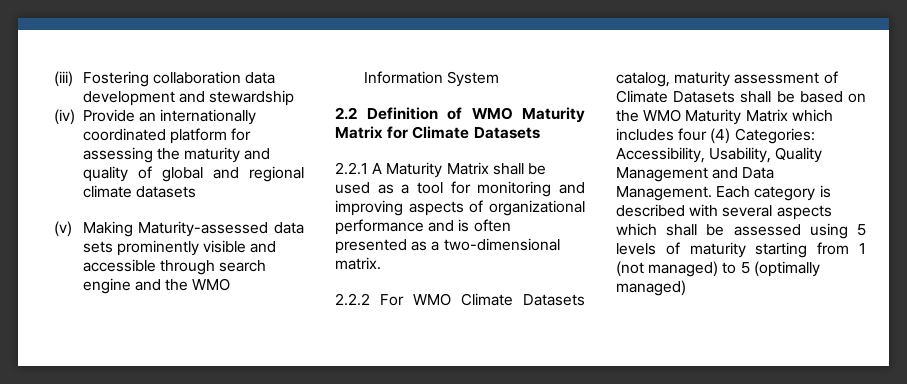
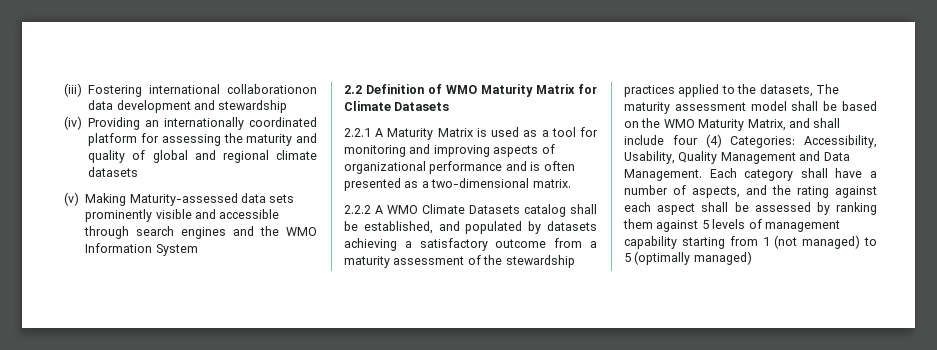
- (iii) Fostering collaboration data development and stewardship
+ (iii) Fostering international collaborationon data development and stewardship
- (iv) Provide an internationally coordinated platform for assessing the maturity and quality of global and regional climate datasets
+ (iv) Providing an internationally coordinated platform for assessing the maturity and quality of global and regional climate datasets
- (v) Making Maturity-assessed data sets prominently visible and accessible through search engine and the WMO Information System
+ (v) Making Maturity-assessed data sets prominently visible and accessible through search engines and the WMO Information System
- 2.2.1 A Maturity Matrix shall be used as a tool for monitoring and improving aspects of organizational performance and is often presented as a two-dimensional matrix.
+ 2.2.1 A Maturity Matrix is used as a tool for monitoring and improving aspects of organizational performance and is often presented as a two-dimensional matrix.
- 2.2.2 For WMO Climate Datasets catalog, maturity assessment of Climate Datasets shall be based on the WMO Maturity Matrix which includes four (4) Categories: Accessibility, Usability, Quality Management and Data Management.
+ 2.2.2 A WMO Climate Datasets catalog shall be established, and populated by datasets achieving a satisfactory outcome from a maturity assessment of the stewardship practices applied to the datasets, The maturity assessment model shall be based on the WMO Maturity Matrix, and shall include four (4) Categories: Accessibility, Usability, Quality Management and Data Management.
- Each category is described with several aspects which shall be assessed using 5 levels of maturity starting from 1 (not managed) to 5 (optimally managed)
+ Each category shall have a number of aspects, and the rating against each aspect shall be assessed by ranking them against 5 levels of management capability starting from 1 (not managed) to 5 (optimally managed)

